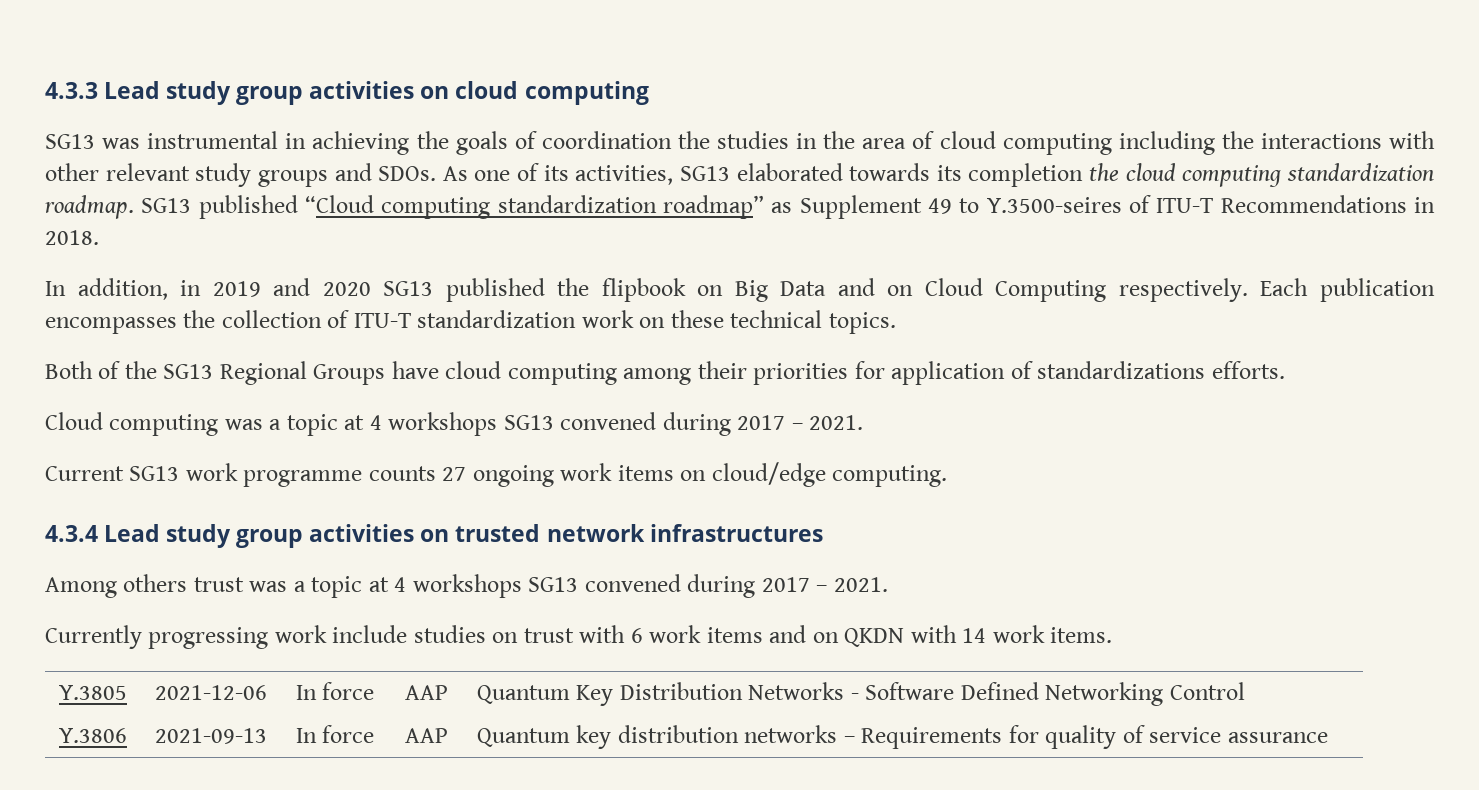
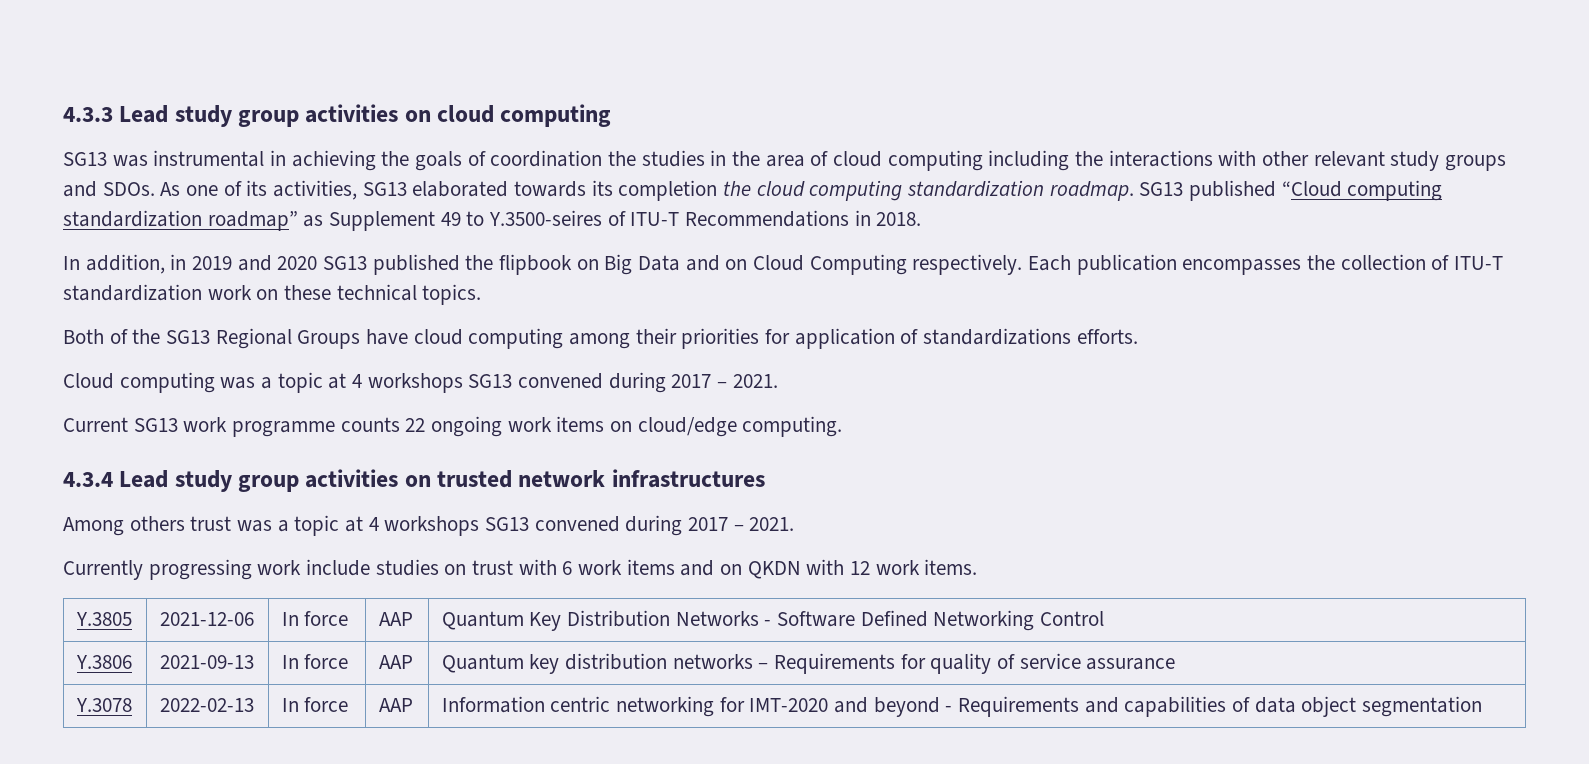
- Current SG13 work programme counts 27 ongoing work items on cloud/edge computing.
+ Current SG13 work programme counts 22 ongoing work items on cloud/edge computing.
- Currently progressing work include studies on trust with 6 work items and on QKDN with 14 work items.
+ Currently progressing work include studies on trust with 6 work items and on QKDN with 12 work items.
+ Y.3078 | 2022-02-13 | In force | AAP | Information centric networking for IMT-2020 and beyond - Requirements and capabilities of data object segmentation

